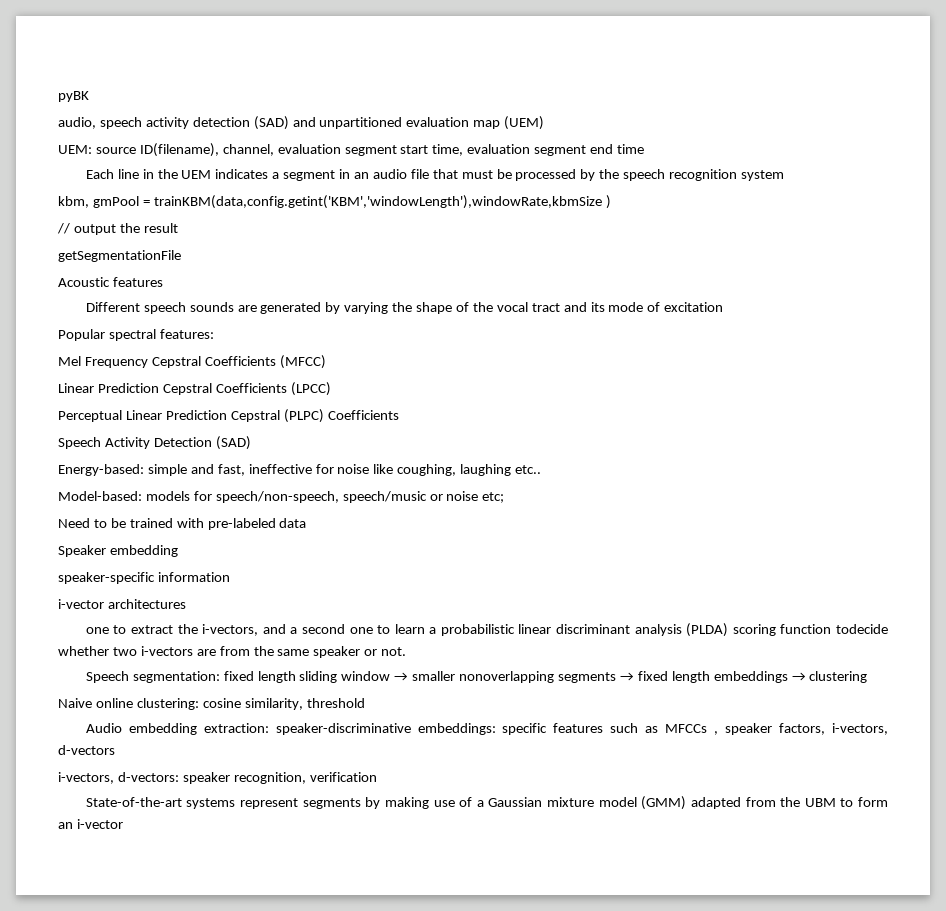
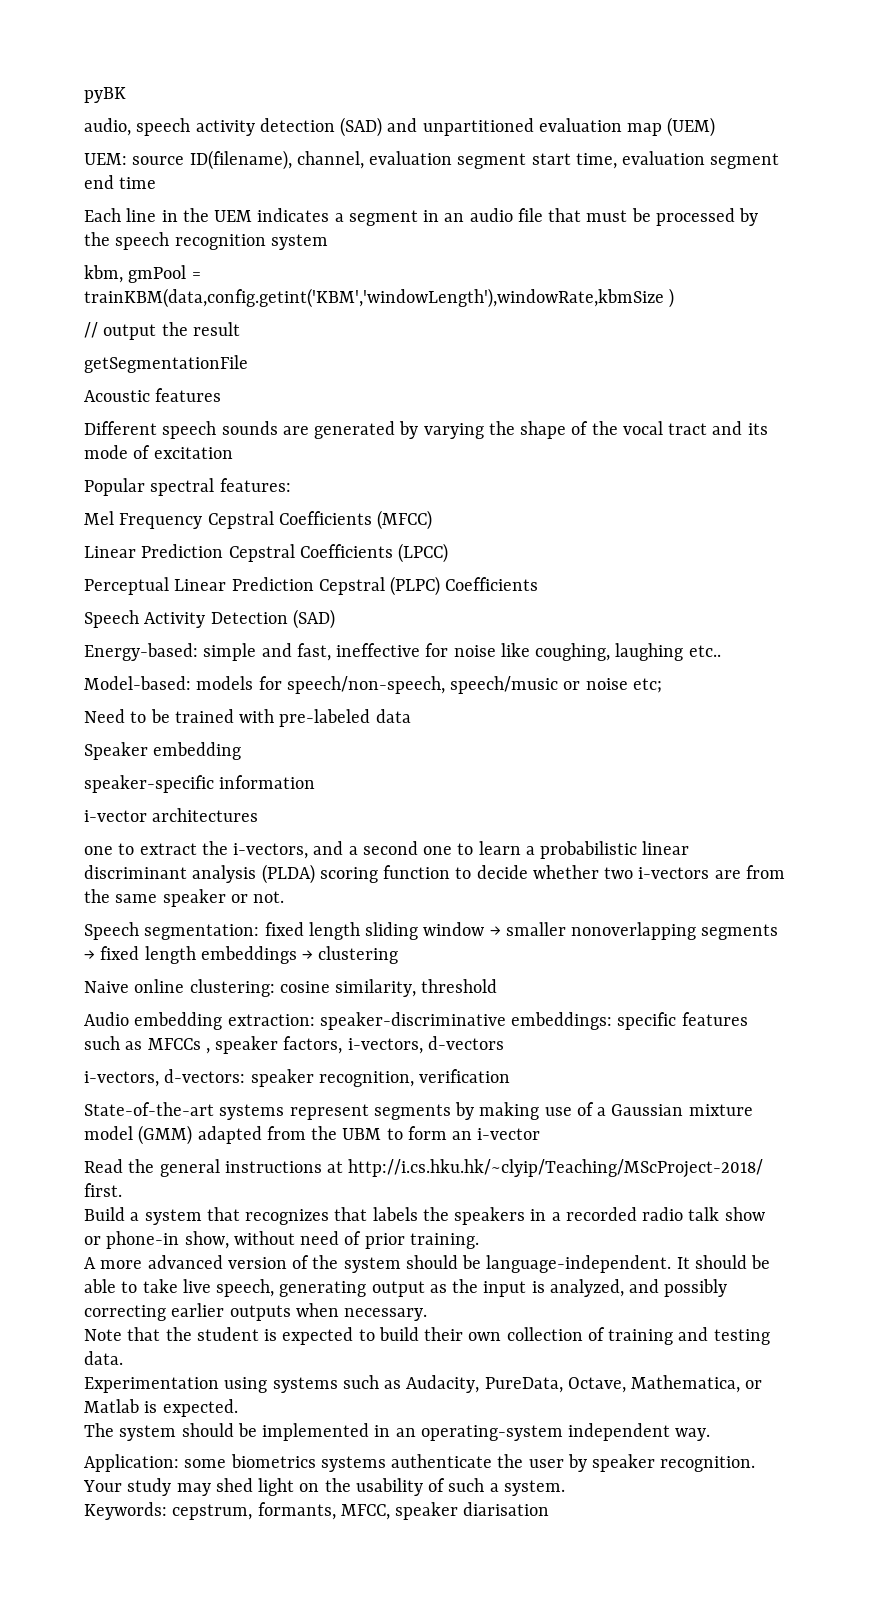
- one to extract the i-vectors, and a second one to learn a probabilistic linear discriminant analysis (PLDA) scoring function todecide whether two i-vectors are from the same speaker or not.
+ one to extract the i-vectors, and a second one to learn a probabilistic linear discriminant analysis (PLDA) scoring function to decide whether two i-vectors are from the same speaker or not.
+ Read the general instructions at http://i.cs.hku.hk/~clyip/Teaching/MScProject-2018/ first.
+ Build a system that recognizes that labels the speakers in a recorded radio talk show or phone-in show, without need of prior training.
+ A more advanced version of the system should be language-independent. It should be able to take live speech, generating output as the input is analyzed, and possibly correcting earlier outputs when necessary.
+ Note that the student is expected to build their own collection of training and testing data.
+ Experimentation using systems such as Audacity, PureData, Octave, Mathematica, or Matlab is expected.
+ The system should be implemented in an operating-system independent way.
+ Application: some biometrics systems authenticate the user by speaker recognition. Your study may shed light on the usability of such a system.
+ Keywords: cepstrum, formants, MFCC, speaker diarisation

